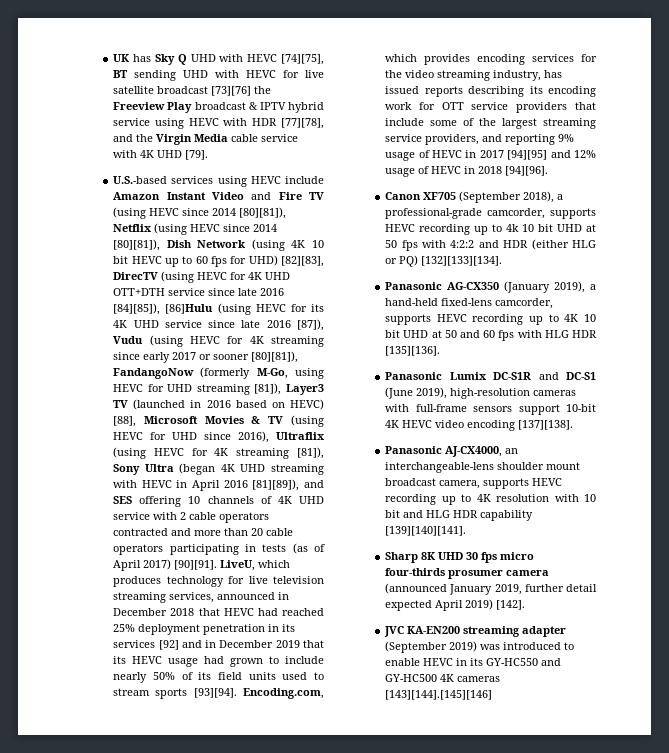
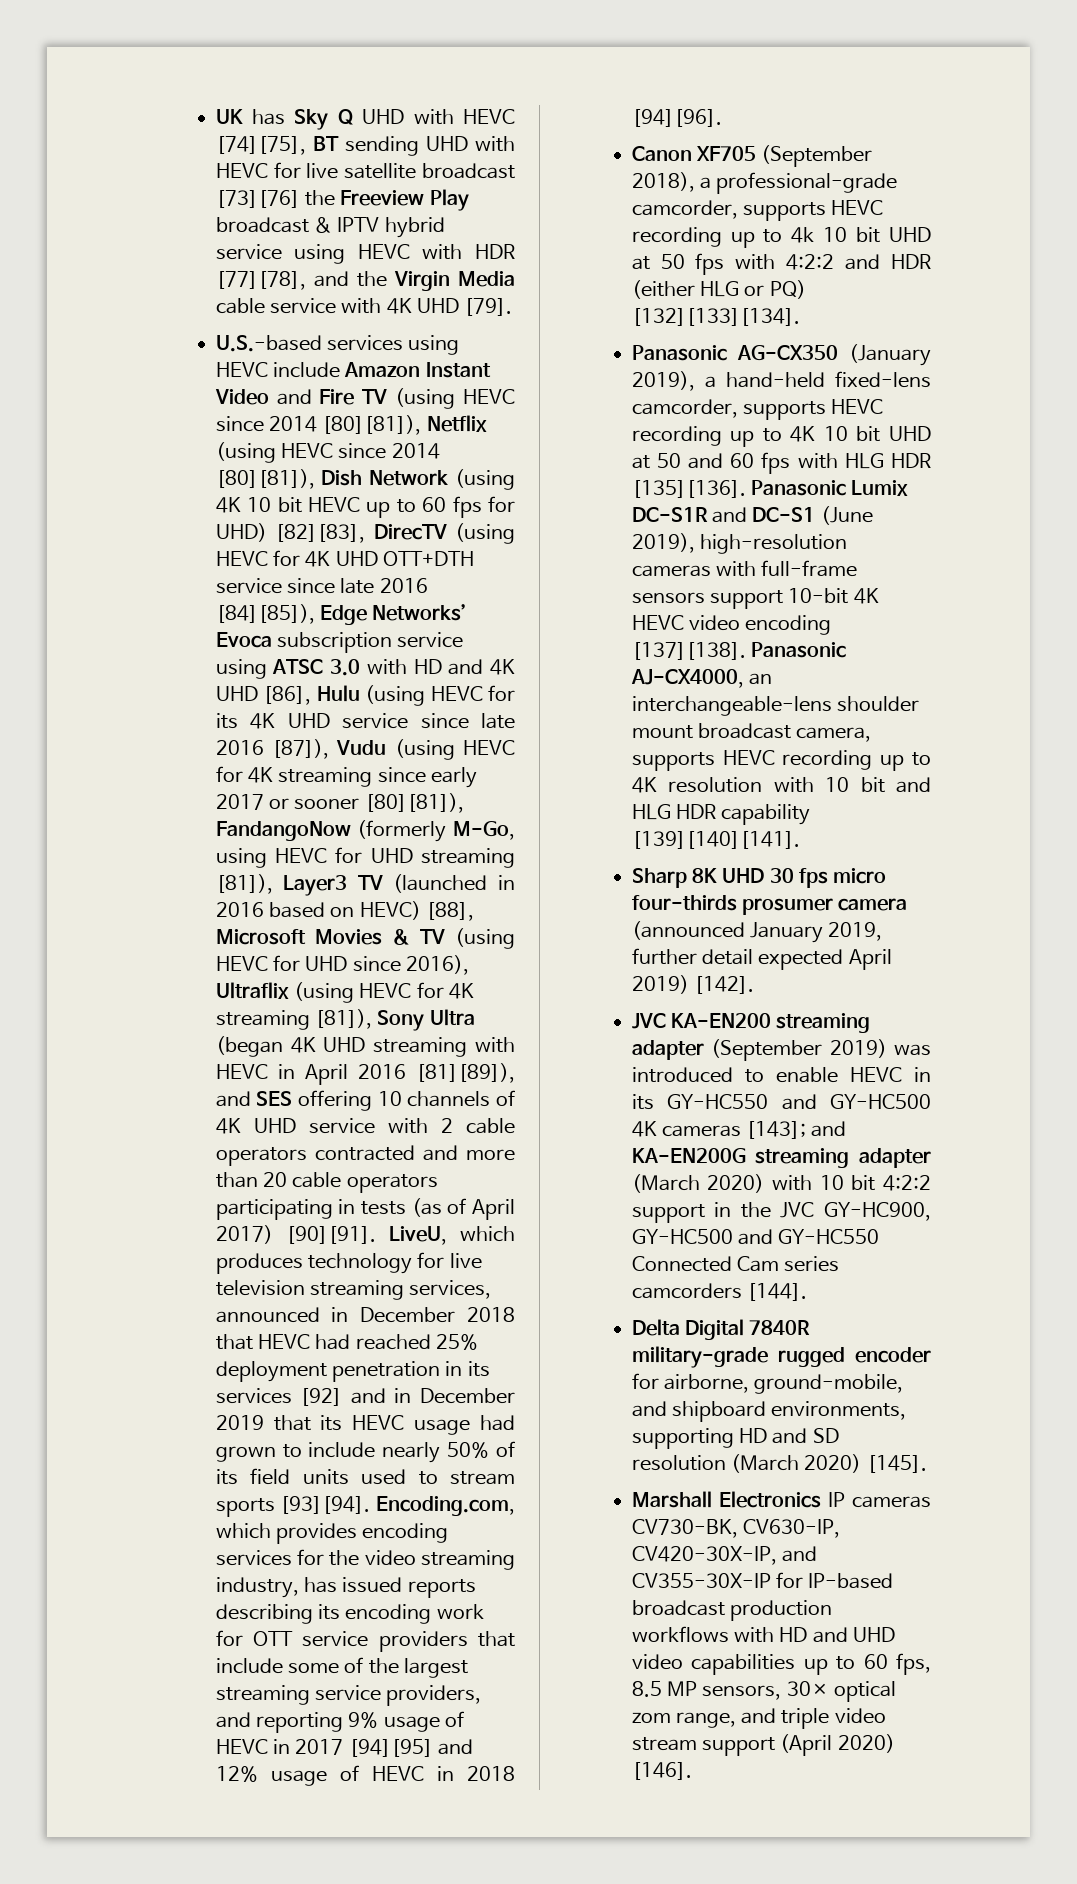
- U.S.-based services using HEVC include Amazon Instant Video and Fire TV (using HEVC since 2014 [80][81]), Netflix (using HEVC since 2014 [80][81]), Dish Network (using 4K 10 bit HEVC up to 60 fps for UHD) [82][83], DirecTV (using HEVC for 4K UHD OTT+DTH service since late 2016 [84][85]), [86]Hulu (using HEVC for its 4K UHD service since late 2016 [87]), Vudu (using HEVC for 4K streaming since early 2017 or sooner [80][81]), FandangoNow (formerly M-Go, using HEVC for UHD streaming [81]), Layer3 TV (launched in 2016 based on HEVC) [88], Microsoft Movies & TV (using HEVC for UHD since 2016), Ultraflix (using HEVC for 4K streaming [81]), Sony Ultra (began 4K UHD streaming with HEVC in April 2016 [81][89]), and SES offering 10 channels of 4K UHD service with 2 cable operators contracted and more than 20 cable operators participating in tests (as of April 2017) [90][91].
+ U.S.-based services using HEVC include Amazon Instant Video and Fire TV (using HEVC since 2014 [80][81]), Netflix (using HEVC since 2014 [80][81]), Dish Network (using 4K 10 bit HEVC up to 60 fps for UHD) [82][83], DirecTV (using HEVC for 4K UHD OTT+DTH service since late 2016 [84][85]), Edge Networks’ Evoca subscription service using ATSC 3.0 with HD and 4K UHD [86], Hulu (using HEVC for its 4K UHD service since late 2016 [87]), Vudu (using HEVC for 4K streaming since early 2017 or sooner [80][81]), FandangoNow (formerly M-Go, using HEVC for UHD streaming [81]), Layer3 TV (launched in 2016 based on HEVC) [88], Microsoft Movies & TV (using HEVC for UHD since 2016), Ultraflix (using HEVC for 4K streaming [81]), Sony Ultra (began 4K UHD streaming with HEVC in April 2016 [81][89]), and SES offering 10 channels of 4K UHD service with 2 cable operators contracted and more than 20 cable operators participating in tests (as of April 2017) [90][91].
- Panasonic AG-CX350 (January 2019), a hand-held fixed-lens camcorder, supports HEVC recording up to 4K 10 bit UHD at 50 and 60 fps with HLG HDR [135][136].
- Panasonic Lumix DC-S1R and DC-S1 (June 2019), high-resolution cameras with full-frame sensors support 10-bit 4K HEVC video encoding [137][138].
- Panasonic AJ-CX4000, an interchangeable-lens shoulder mount broadcast camera, supports HEVC recording up to 4K resolution with 10 bit and HLG HDR capability [139][140][141].
+ Panasonic AG-CX350 (January 2019), a hand-held fixed-lens camcorder, supports HEVC recording up to 4K 10 bit UHD at 50 and 60 fps with HLG HDR [135][136]. Panasonic Lumix DC-S1R and DC-S1 (June 2019), high-resolution cameras with full-frame sensors support 10-bit 4K HEVC video encoding [137][138]. Panasonic AJ-CX4000, an interchangeable-lens shoulder mount broadcast camera, supports HEVC recording up to 4K resolution with 10 bit and HLG HDR capability [139][140][141].
- JVC KA-EN200 streaming adapter (September 2019) was introduced to enable HEVC in its GY-HC550 and GY-HC500 4K cameras [143][144].[145][146]
+ JVC KA-EN200 streaming adapter (September 2019) was introduced to enable HEVC in its GY-HC550 and GY-HC500 4K cameras [143]; and KA-EN200G streaming adapter (March 2020) with 10 bit 4:2:2 support in the JVC GY-HC900, GY-HC500 and GY-HC550 Connected Cam series camcorders [144].
+ Delta Digital 7840R military-grade rugged encoder for airborne, ground-mobile, and shipboard environments, supporting HD and SD resolution (March 2020) [145].
+ Marshall Electronics IP cameras CV730-BK, CV630-IP, CV420-30X-IP, and CV355-30X-IP for IP-based broadcast production workflows with HD and UHD video capabilities up to 60 fps, 8.5 MP sensors, 30× optical zom range, and triple video stream support (April 2020) [146].

